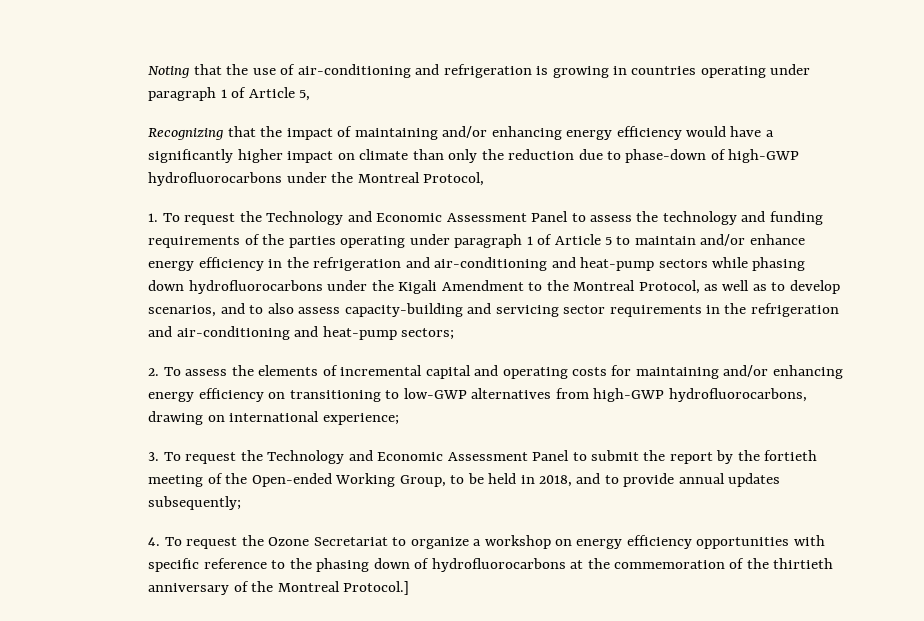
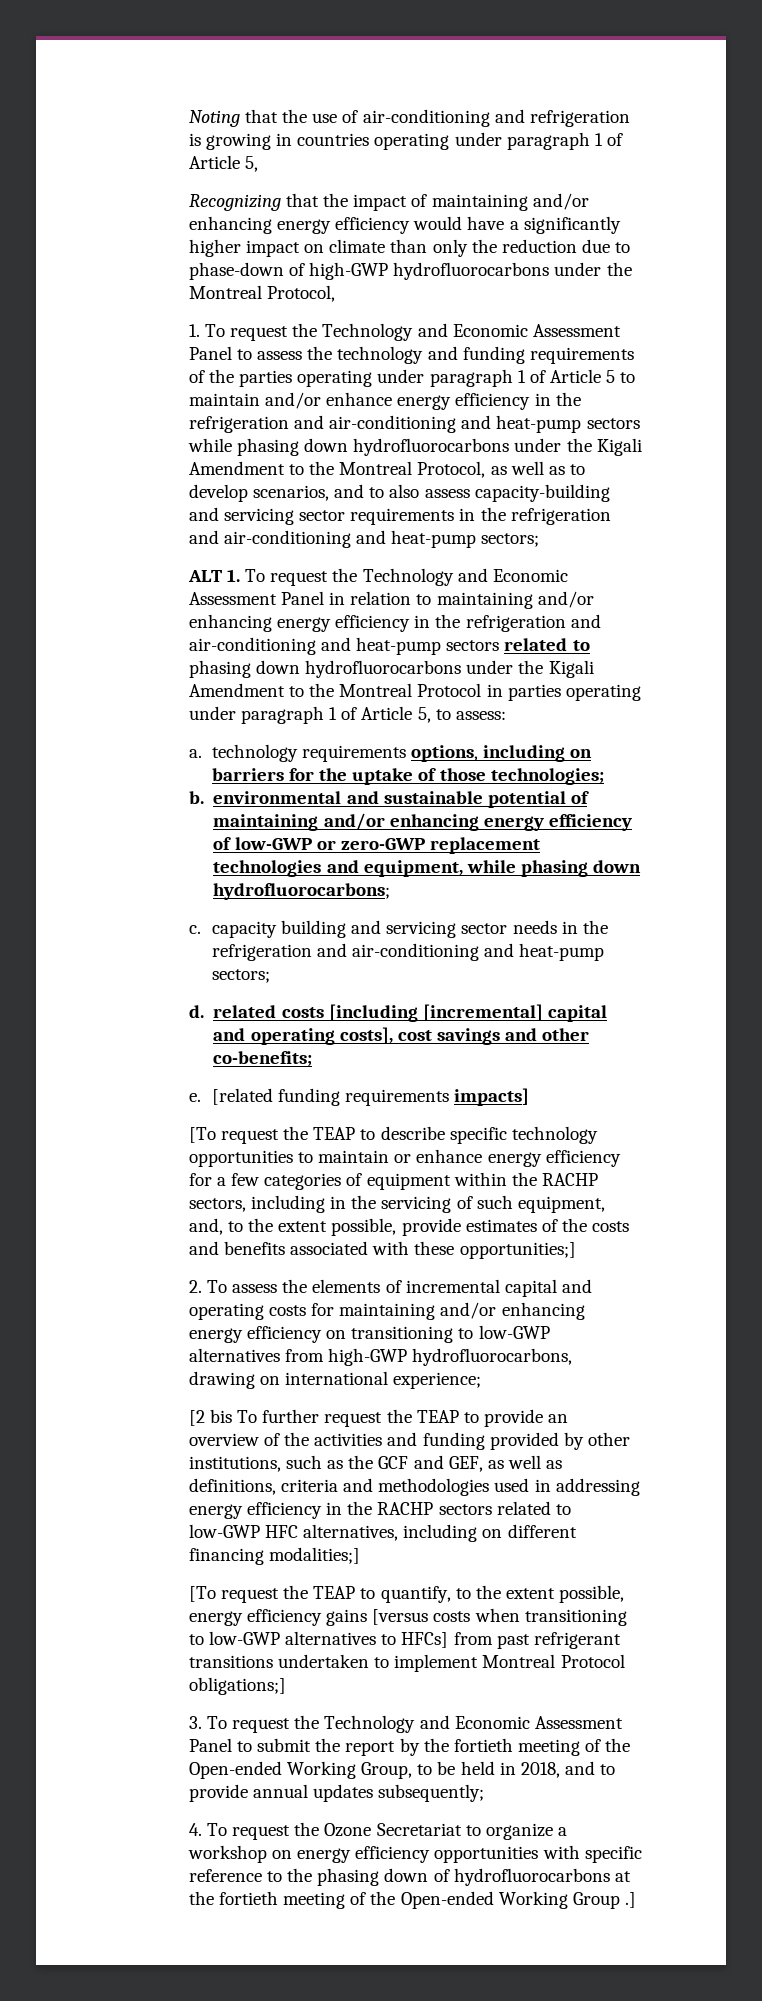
+ ALT 1. To request the Technology and Economic Assessment Panel in relation to maintaining and/or enhancing energy efficiency in the refrigeration and air-conditioning and heat-pump sectors related to phasing down hydrofluorocarbons under the Kigali Amendment to the Montreal Protocol in parties operating under paragraph 1 of Article 5, to assess:
+ a. technology requirements options, including on barriers for the uptake of those technologies;
+ b. environmental and sustainable potential of maintaining and/or enhancing energy efficiency of low-GWP or zero-GWP replacement technologies and equipment, while phasing down hydrofluorocarbons;
+ c. capacity building and servicing sector needs in the refrigeration and air-conditioning and heat-pump sectors;
+ d. related costs [including [incremental] capital and operating costs], cost savings and other co-benefits;
+ e. [related funding requirements impacts]
+ [To request the TEAP to describe specific technology opportunities to maintain or enhance energy efficiency for a few categories of equipment within the RACHP sectors, including in the servicing of such equipment, and, to the extent possible, provide estimates of the costs and benefits associated with these opportunities;]
+ [2 bis To further request the TEAP to provide an overview of the activities and funding provided by other institutions, such as the GCF and GEF, as well as definitions, criteria and methodologies used in addressing energy efficiency in the RACHP sectors related to low-GWP HFC alternatives, including on different financing modalities;]
+ [To request the TEAP to quantify, to the extent possible, energy efficiency gains [versus costs when transitioning to low-GWP alternatives to HFCs] from past refrigerant transitions undertaken to implement Montreal Protocol obligations;]
- 4. To request the Ozone Secretariat to organize a workshop on energy efficiency opportunities with specific reference to the phasing down of hydrofluorocarbons at the commemoration of the thirtieth anniversary of the Montreal Protocol.]
+ 4. To request the Ozone Secretariat to organize a workshop on energy efficiency opportunities with specific reference to the phasing down of hydrofluorocarbons at the fortieth meeting of the Open-ended Working Group .]

